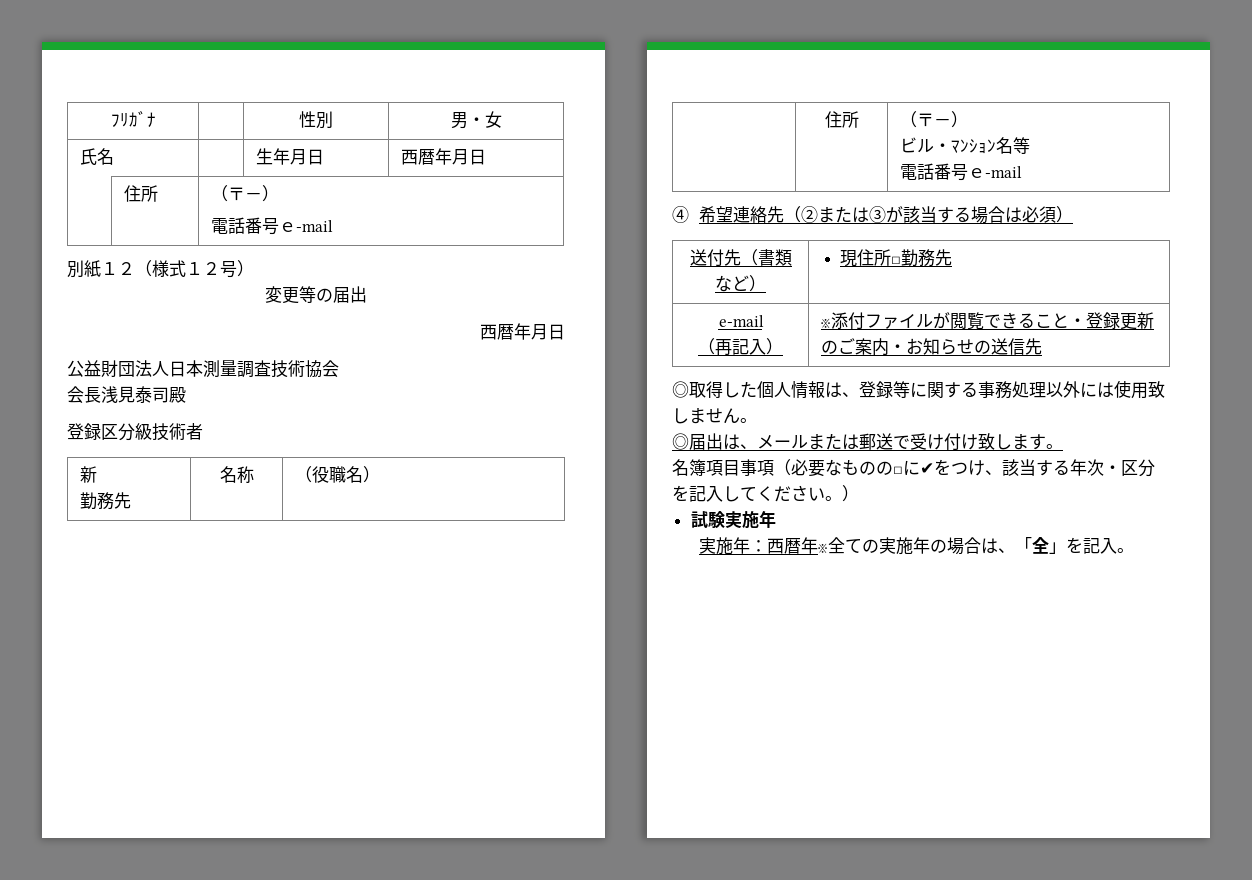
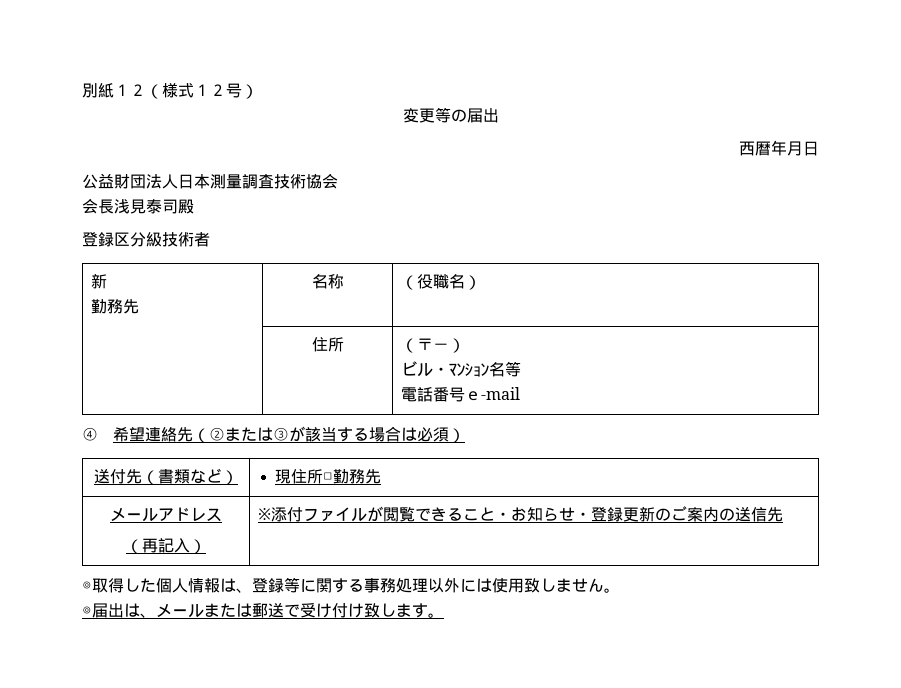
- ﾌﾘｶﾞﾅ | | 性別 | 男・女
- 氏名 | | 生年月日 | 西暦年月日
- | 住所 | （〒－）
- 電話番号ｅ‐mail
- e-mail
- （再記入） | ※添付ファイルが閲覧できること・登録更新のご案内・お知らせの送信先
+ メールアドレス
+ （再記入） | ※添付ファイルが閲覧できること・お知らせ・登録更新のご案内の送信先
- 名簿項目事項（必要なものの□に✔をつけ、該当する年次・区分を記入してください。）
- 試験実施年
- 実施年：西暦年※全ての実施年の場合は、「全」を記入。

